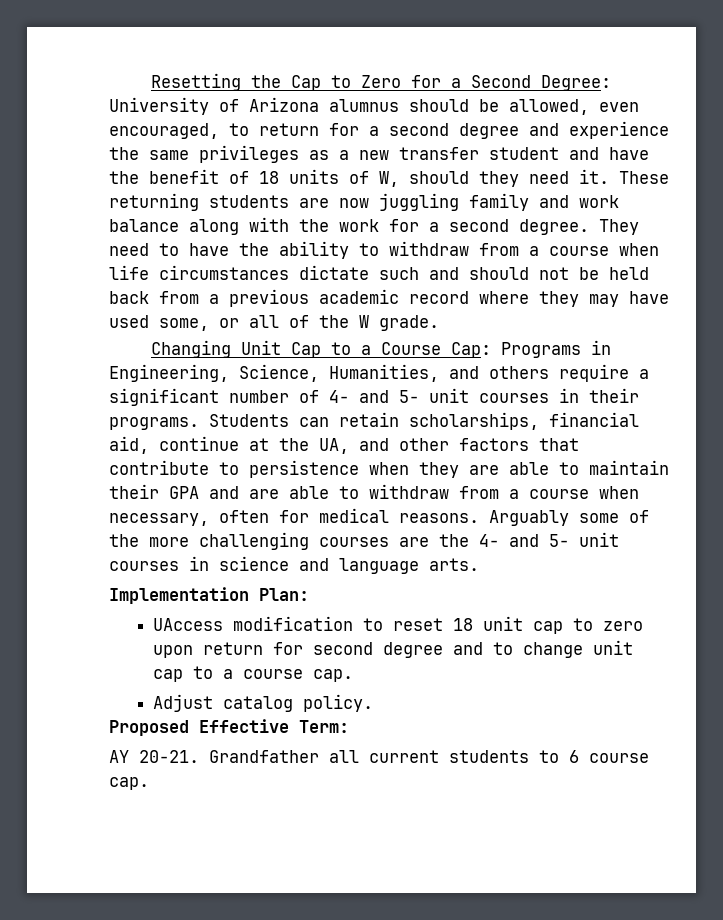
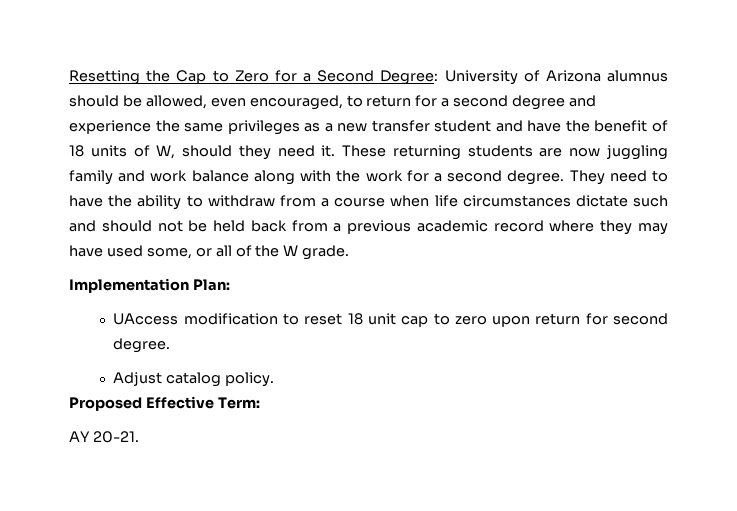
- Changing Unit Cap to a Course Cap: Programs in Engineering, Science, Humanities, and others require a significant number of 4- and 5- unit courses in their programs. Students can retain scholarships, financial aid, continue at the UA, and other factors that contribute to persistence when they are able to maintain their GPA and are able to withdraw from a course when necessary, often for medical reasons. Arguably some of the more challenging courses are the 4- and 5- unit courses in science and language arts.
- UAccess modification to reset 18 unit cap to zero upon return for second degree and to change unit cap to a course cap.
+ UAccess modification to reset 18 unit cap to zero upon return for second degree.
- Grandfather all current students to 6 course cap.

